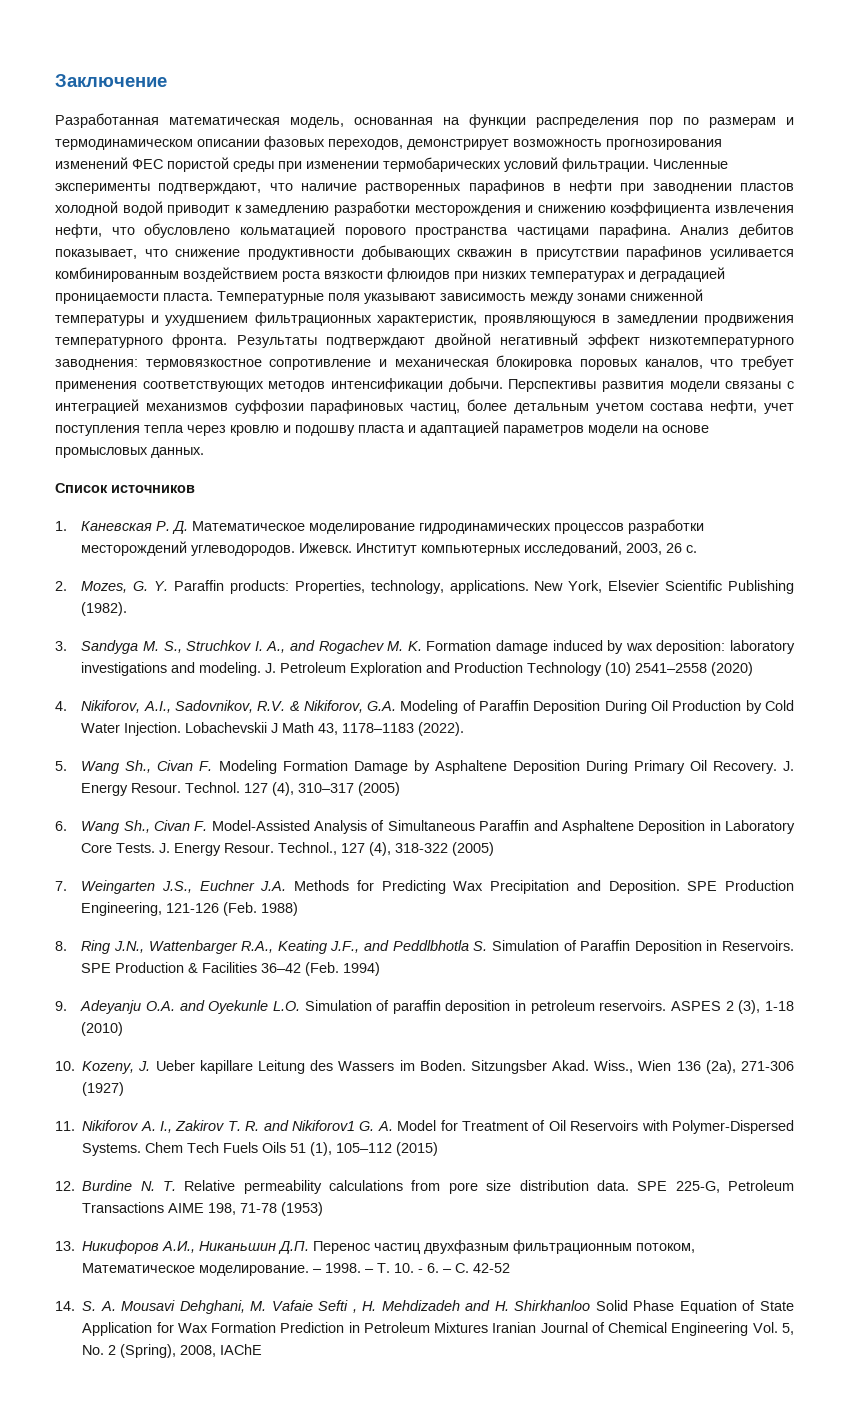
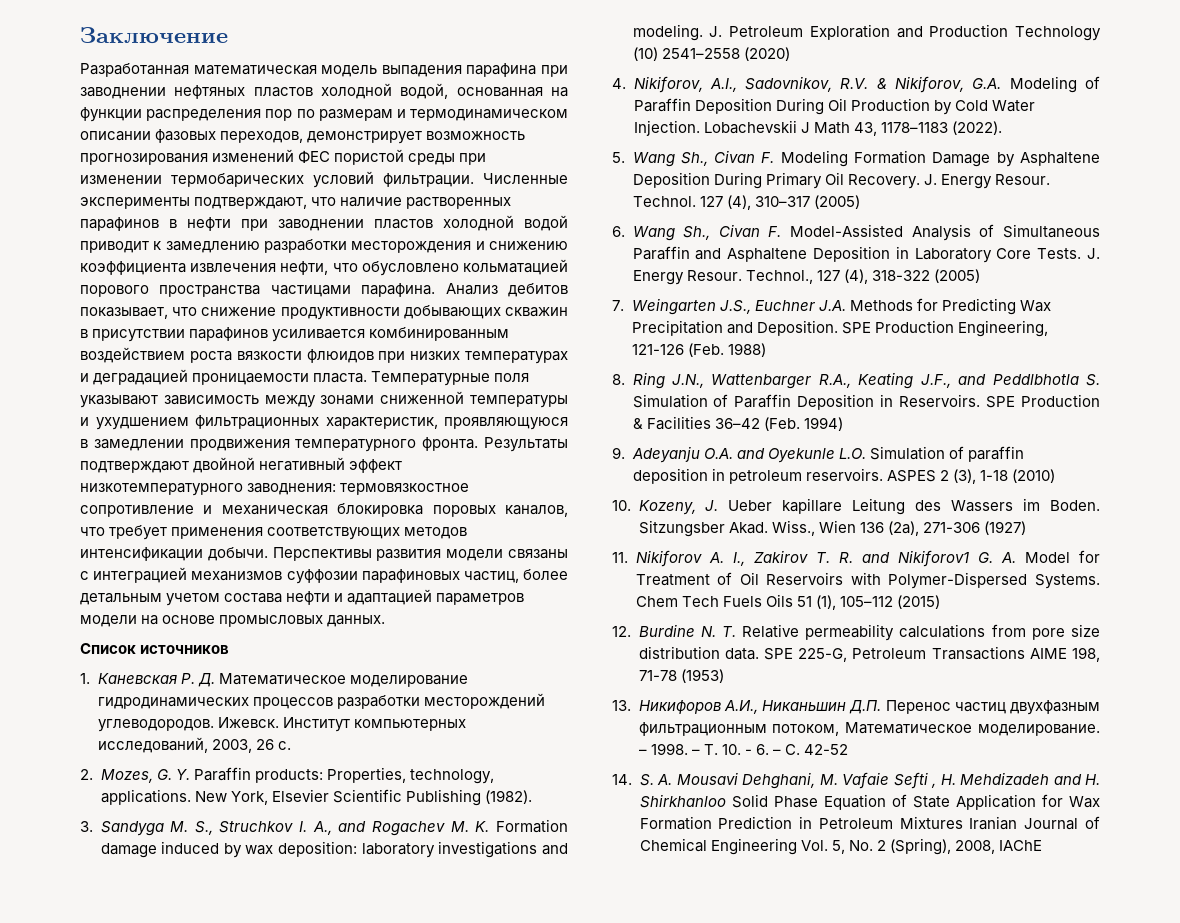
- Разработанная математическая модель, основанная на функции распределения пор по размерам и термодинамическом описании фазовых переходов, демонстрирует возможность прогнозирования изменений ФЕС пористой среды при изменении термобарических условий фильтрации.
+ Разработанная математическая модель выпадения парафина при заводнении нефтяных пластов холодной водой, основанная на функции распределения пор по размерам и термодинамическом описании фазовых переходов, демонстрирует возможность прогнозирования изменений ФЕС пористой среды при изменении термобарических условий фильтрации.
- Перспективы развития модели связаны с интеграцией механизмов суффозии парафиновых частиц, более детальным учетом состава нефти, учет поступления тепла через кровлю и подошву пласта и адаптацией параметров модели на основе промысловых данных.
+ Перспективы развития модели связаны с интеграцией механизмов суффозии парафиновых частиц, более детальным учетом состава нефти и адаптацией параметров модели на основе промысловых данных.

